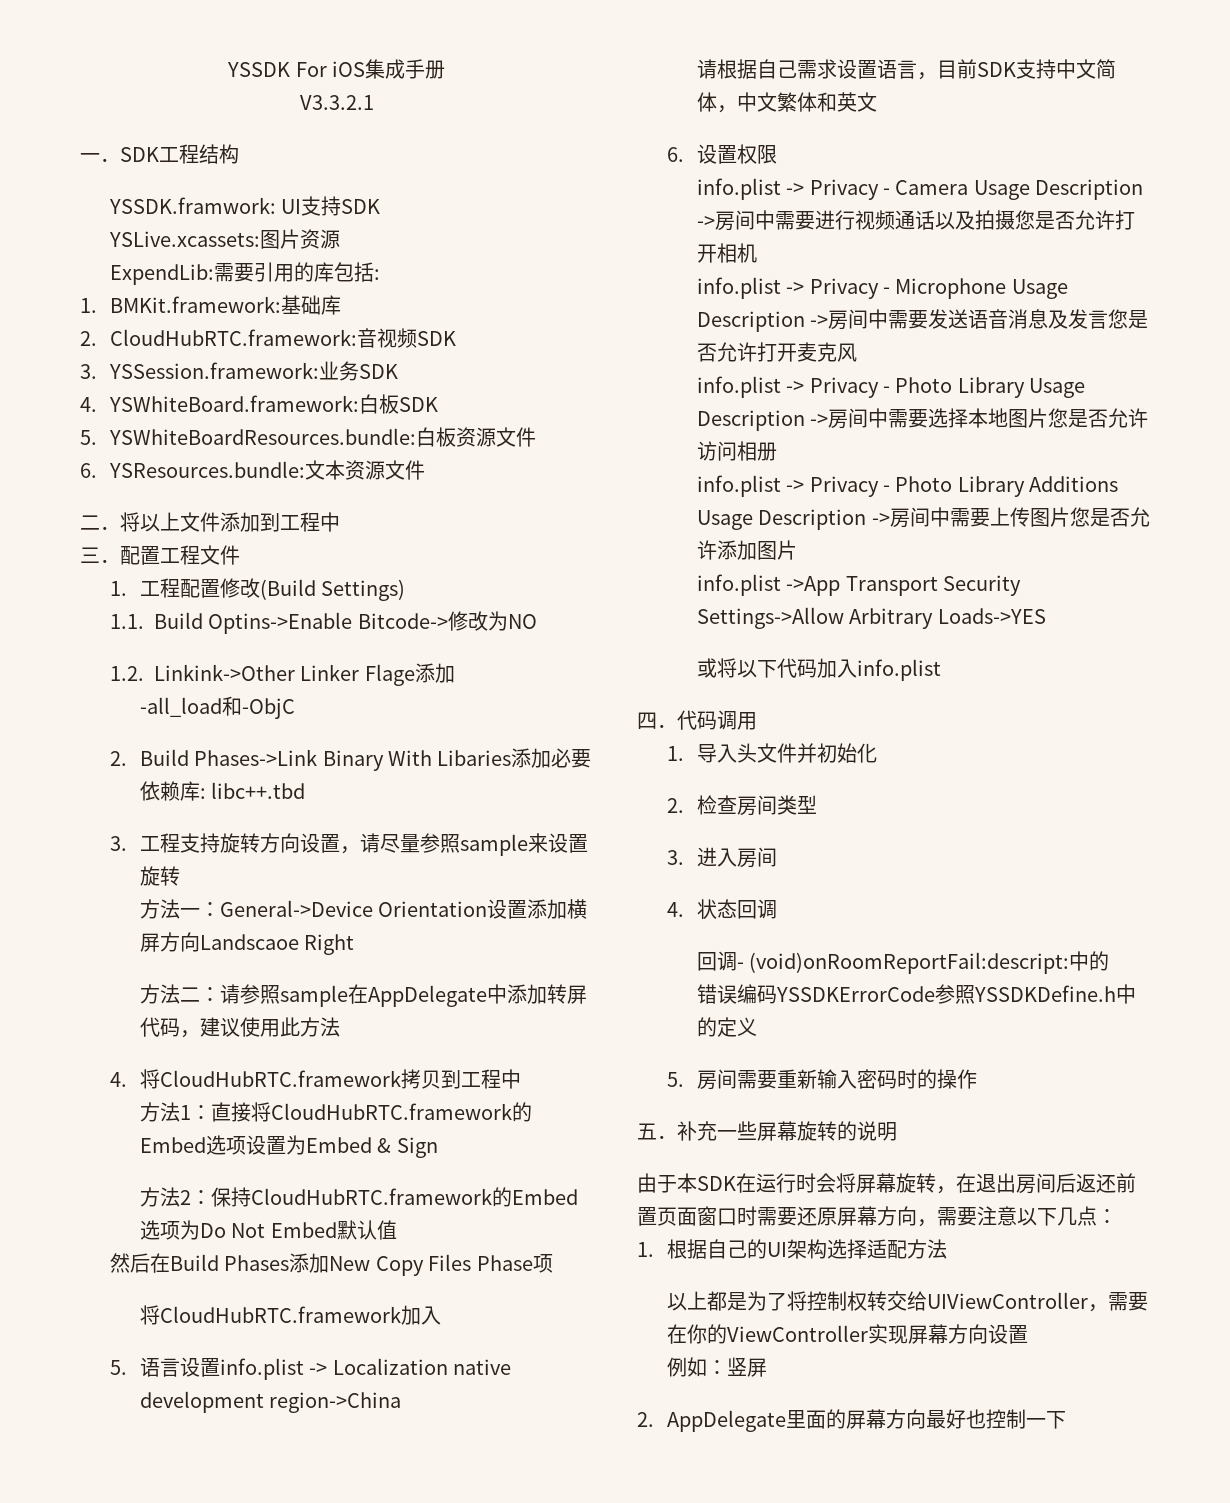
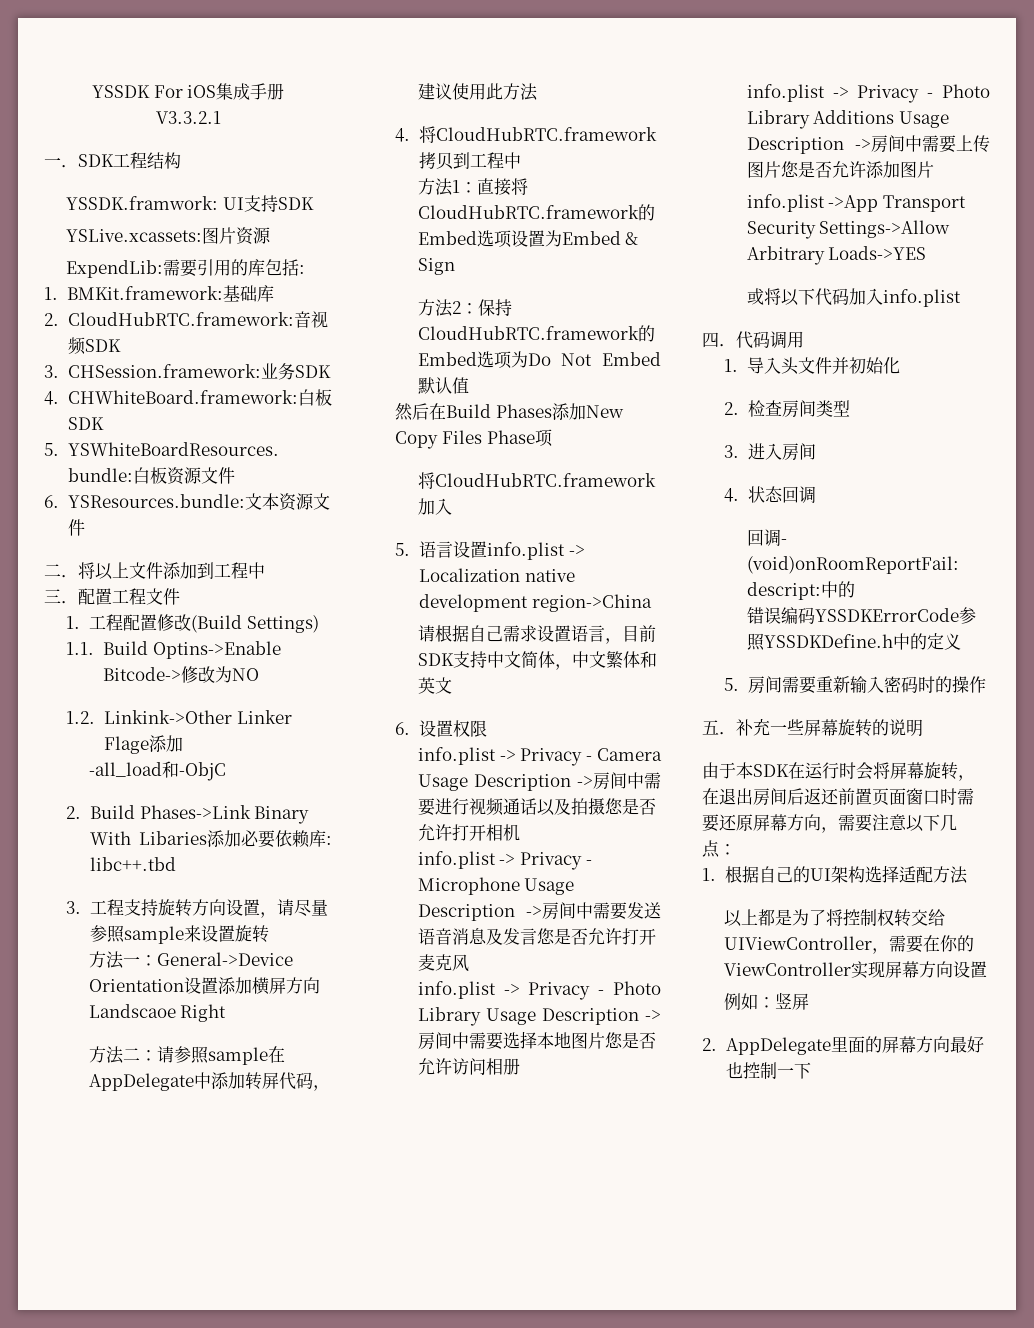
- 3. YSSession.framework:业务SDK
+ 3. CHSession.framework:业务SDK
- 4. YSWhiteBoard.framework:白板SDK
+ 4. CHWhiteBoard.framework:白板SDK

